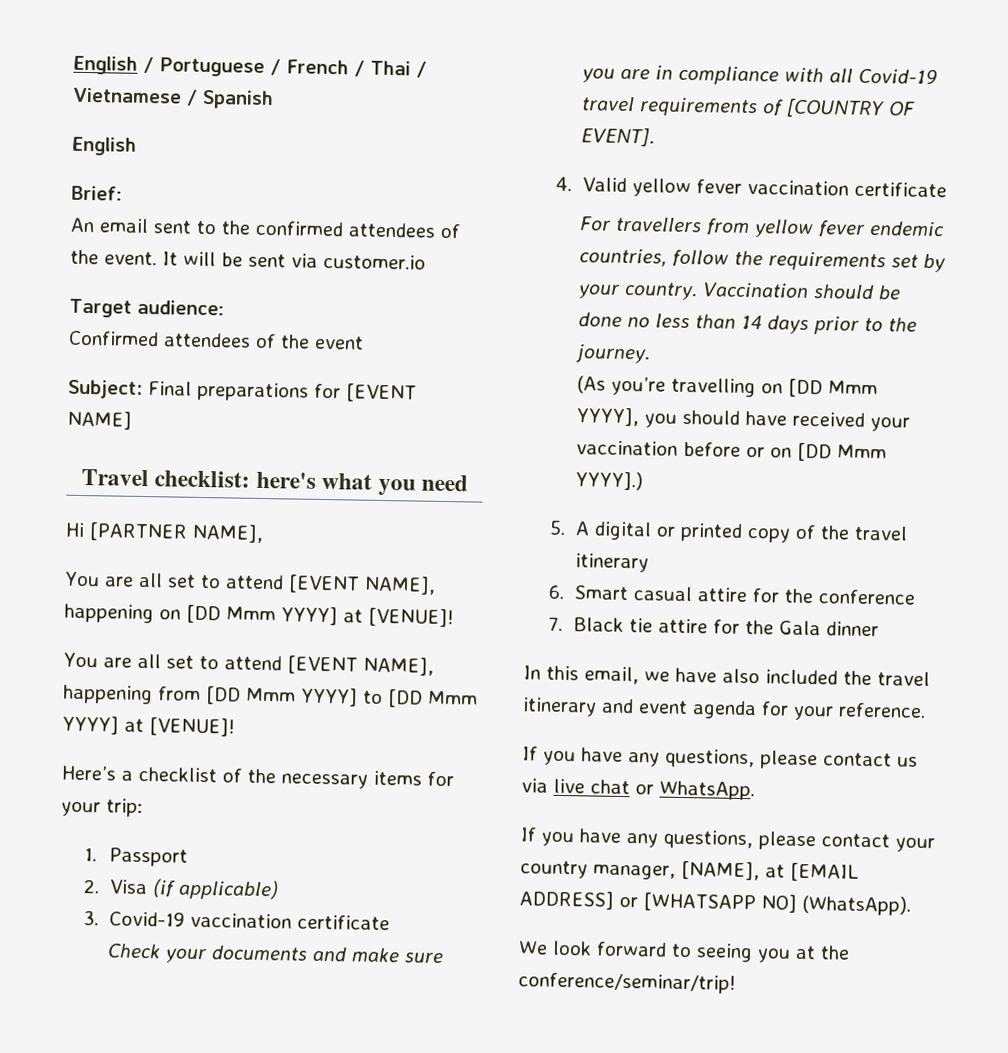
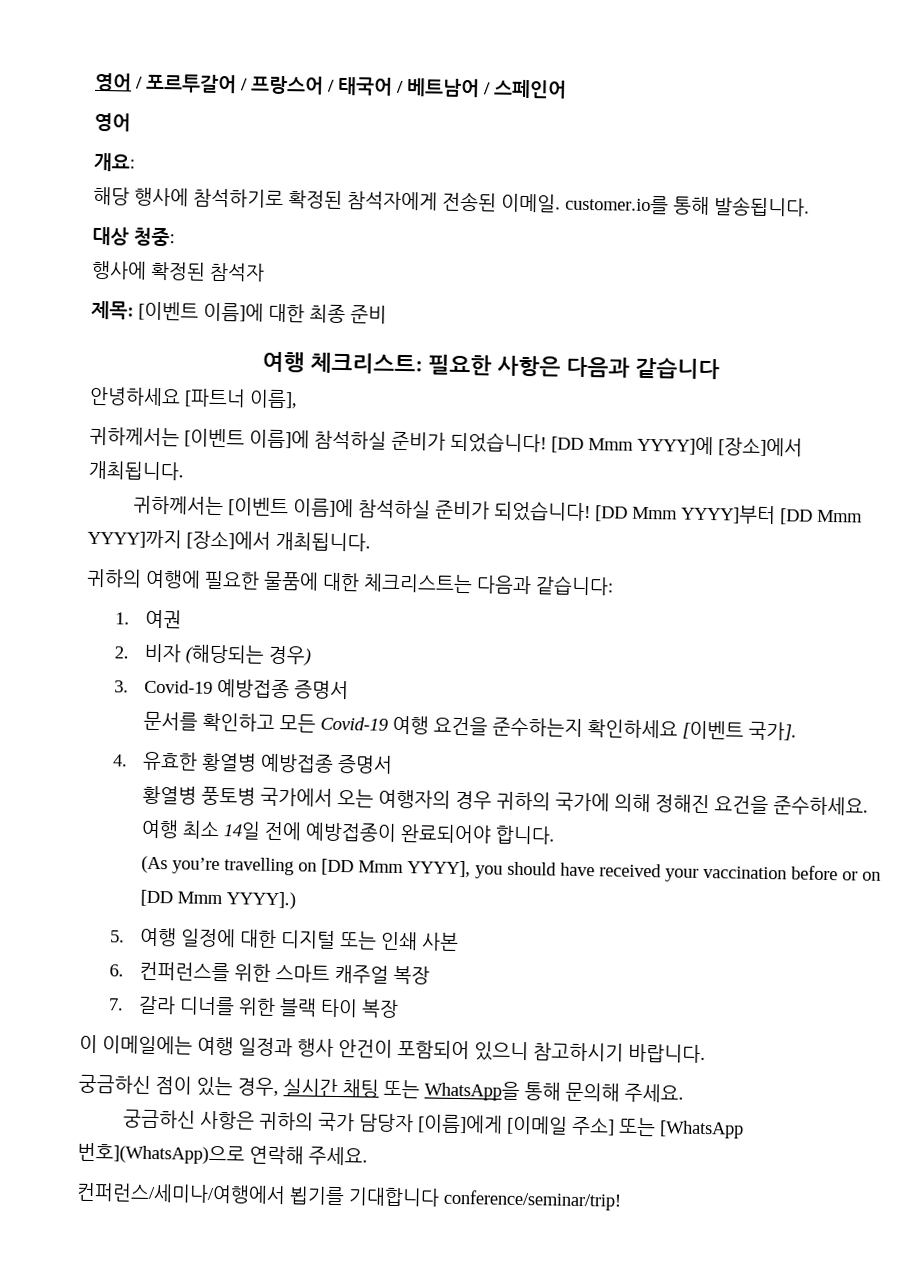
- English / Portuguese / French / Thai / Vietnamese / Spanish
- English
- Brief:
- An email sent to the confirmed attendees of the event. It will be sent via customer.io
- Target audience:
- Confirmed attendees of the event
- Subject: Final preparations for [EVENT NAME]
- Travel checklist: here's what you need
- Hi [PARTNER NAME],
- You are all set to attend [EVENT NAME], happening on [DD Mmm YYYY] at [VENUE]!
- You are all set to attend [EVENT NAME], happening from [DD Mmm YYYY] to [DD Mmm YYYY] at [VENUE]!
- Here’s a checklist of the necessary items for your trip:
+ 영어 / 포르투갈어 / 프랑스어 / 태국어 / 베트남어 / 스페인어
+ 영어
+ 개요:
+ 해당 행사에 참석하기로 확정된 참석자에게 전송된 이메일. customer.io를 통해 발송됩니다.
+ 대상 청중:
+ 행사에 확정된 참석자
+ 제목: [이벤트 이름]에 대한 최종 준비
+ 여행 체크리스트: 필요한 사항은 다음과 같습니다
+ 안녕하세요 [파트너 이름],
+ 귀하께서는 [이벤트 이름]에 참석하실 준비가 되었습니다! [DD Mmm YYYY]에 [장소]에서 개최됩니다.
+ 귀하께서는 [이벤트 이름]에 참석하실 준비가 되었습니다! [DD Mmm YYYY]부터 [DD Mmm YYYY]까지 [장소]에서 개최됩니다.
+ 귀하의 여행에 필요한 물품에 대한 체크리스트는 다음과 같습니다:
- 1. Passport
+ 1. 여권
- 2. Visa (if applicable)
+ 2. 비자 (해당되는 경우)
- 3. Covid-19 vaccination certificate
- Check your documents and make sure you are in compliance with all Covid-19 travel requirements of [COUNTRY OF EVENT].
- 4. Valid yellow fever vaccination certificate
- For travellers from yellow fever endemic countries, follow the requirements set by your country. Vaccination should be done no less than 14 days prior to the journey.
+ 3. Covid-19 예방접종 증명서
+ 문서를 확인하고 모든 Covid-19 여행 요건을 준수하는지 확인하세요 [이벤트 국가].
+ 4. 유효한 황열병 예방접종 증명서
+ 황열병 풍토병 국가에서 오는 여행자의 경우 귀하의 국가에 의해 정해진 요건을 준수하세요. 여행 최소 14일 전에 예방접종이 완료되어야 합니다.
- 5. A digital or printed copy of the travel itinerary
- 6. Smart casual attire for the conference
- 7. Black tie attire for the Gala dinner
- In this email, we have also included the travel itinerary and event agenda for your reference.
- If you have any questions, please contact us via live chat or WhatsApp.
- If you have any questions, please contact your country manager, [NAME], at [EMAIL ADDRESS] or [WHATSAPP NO] (WhatsApp).
- We look forward to seeing you at the conference/seminar/trip!
+ 5. 여행 일정에 대한 디지털 또는 인쇄 사본
+ 6. 컨퍼런스를 위한 스마트 캐주얼 복장
+ 7. 갈라 디너를 위한 블랙 타이 복장
+ 이 이메일에는 여행 일정과 행사 안건이 포함되어 있으니 참고하시기 바랍니다.
+ 궁금하신 점이 있는 경우, 실시간 채팅 또는 WhatsApp을 통해 문의해 주세요.
+ 궁금하신 사항은 귀하의 국가 담당자 [이름]에게 [이메일 주소] 또는 [WhatsApp 번호](WhatsApp)으로 연락해 주세요.
+ 컨퍼런스/세미나/여행에서 뵙기를 기대합니다 conference/seminar/trip!

